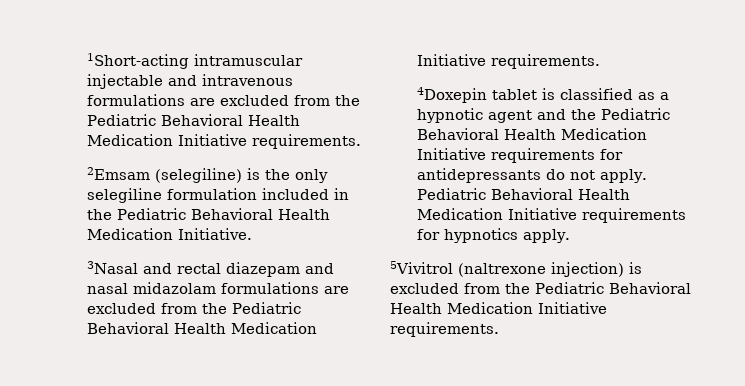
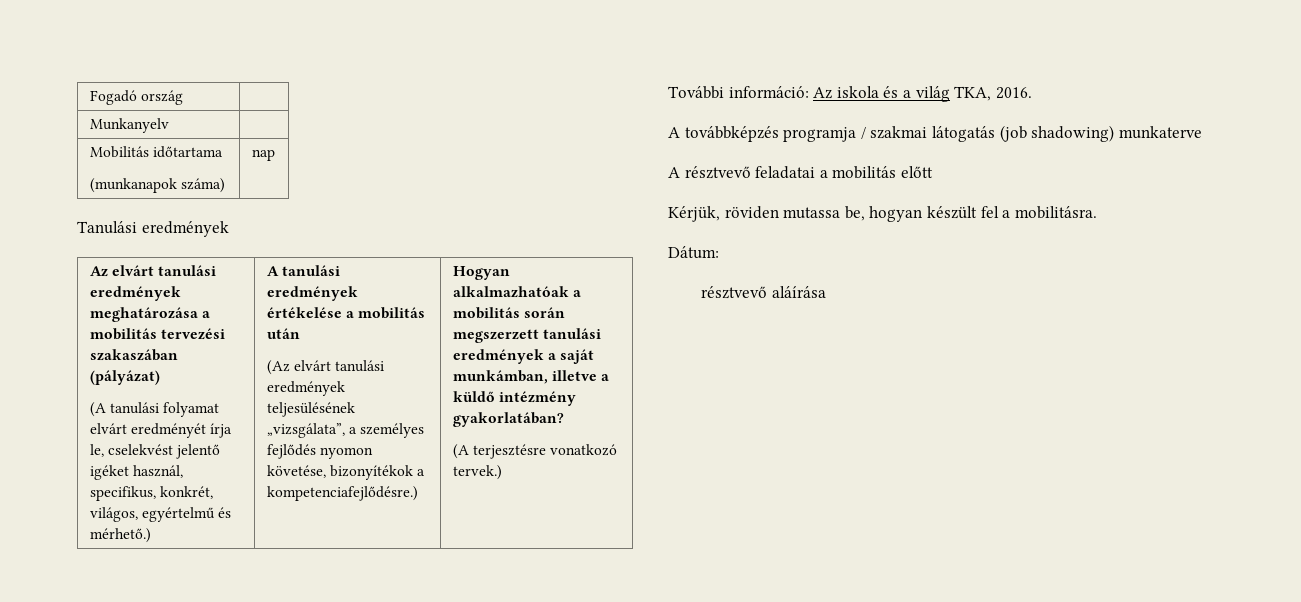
- 1Short-acting intramuscular injectable and intravenous formulations are excluded from the Pediatric Behavioral Health Medication Initiative requirements.
- 2Emsam (selegiline) is the only selegiline formulation included in the Pediatric Behavioral Health Medication Initiative.
- 3Nasal and rectal diazepam and nasal midazolam formulations are excluded from the Pediatric Behavioral Health Medication Initiative requirements.
- 4Doxepin tablet is classified as a hypnotic agent and the Pediatric Behavioral Health Medication Initiative requirements for antidepressants do not apply. Pediatric Behavioral Health Medication Initiative requirements for hypnotics apply.
- 5Vivitrol (naltrexone injection) is excluded from the Pediatric Behavioral Health Medication Initiative requirements.
+ Fogadó ország |
+ Munkanyelv |
+ Mobilitás időtartama
+ (munkanapok száma) | nap
+ Tanulási eredmények
+ Az elvárt tanulási eredmények meghatározása a mobilitás tervezési szakaszában (pályázat)
+ (A tanulási folyamat elvárt eredményét írja le, cselekvést jelentő igéket használ, specifikus, konkrét, világos, egyértelmű és mérhető.) | A tanulási eredmények értékelése a mobilitás után
+ (Az elvárt tanulási eredmények teljesülésének „vizsgálata”, a személyes fejlődés nyomon követése, bizonyítékok a kompetenciafejlődésre.) | Hogyan alkalmazhatóak a mobilitás során megszerzett tanulási eredmények a saját munkámban, illetve a küldő intézmény gyakorlatában?
+ (A terjesztésre vonatkozó tervek.)
+ További információ: Az iskola és a világ TKA, 2016.
+ A továbbképzés programja / szakmai látogatás (job shadowing) munkaterve
+ A résztvevő feladatai a mobilitás előtt
+ Kérjük, röviden mutassa be, hogyan készült fel a mobilitásra.
+ Dátum:
+ résztvevő aláírása

